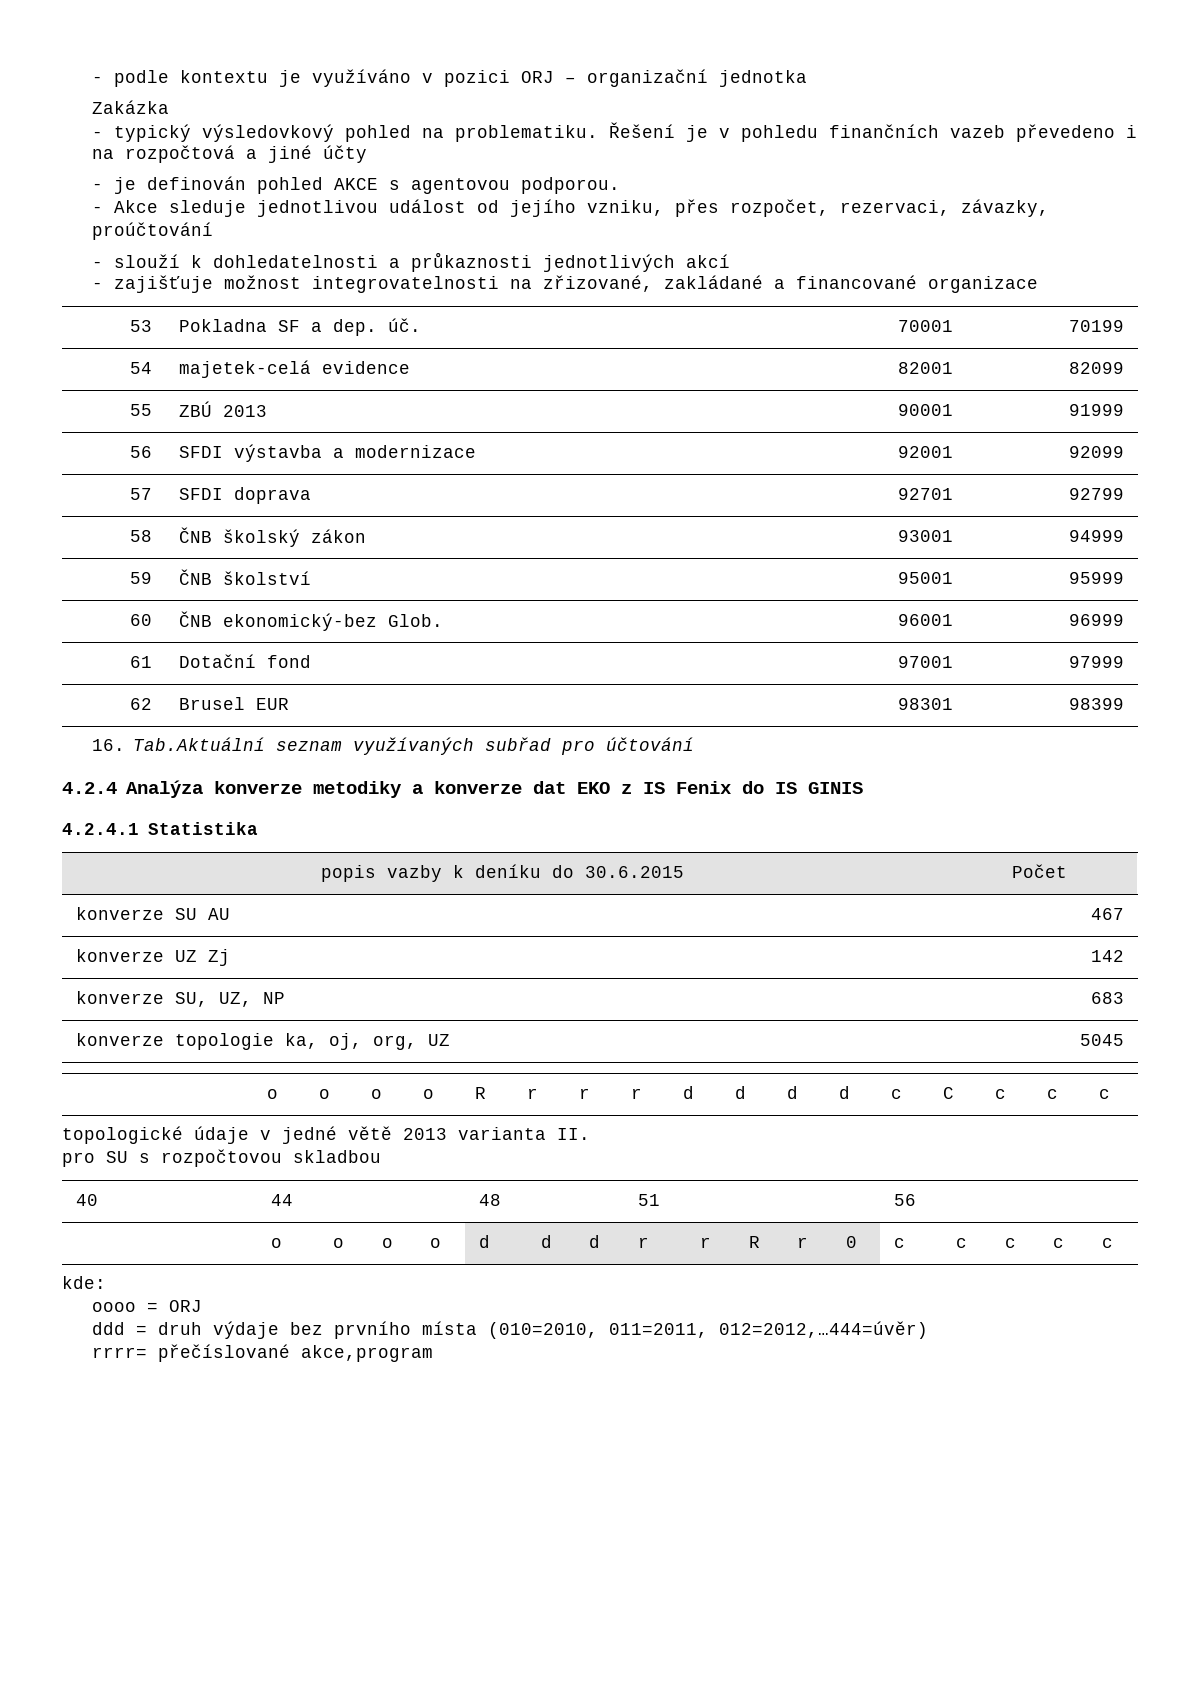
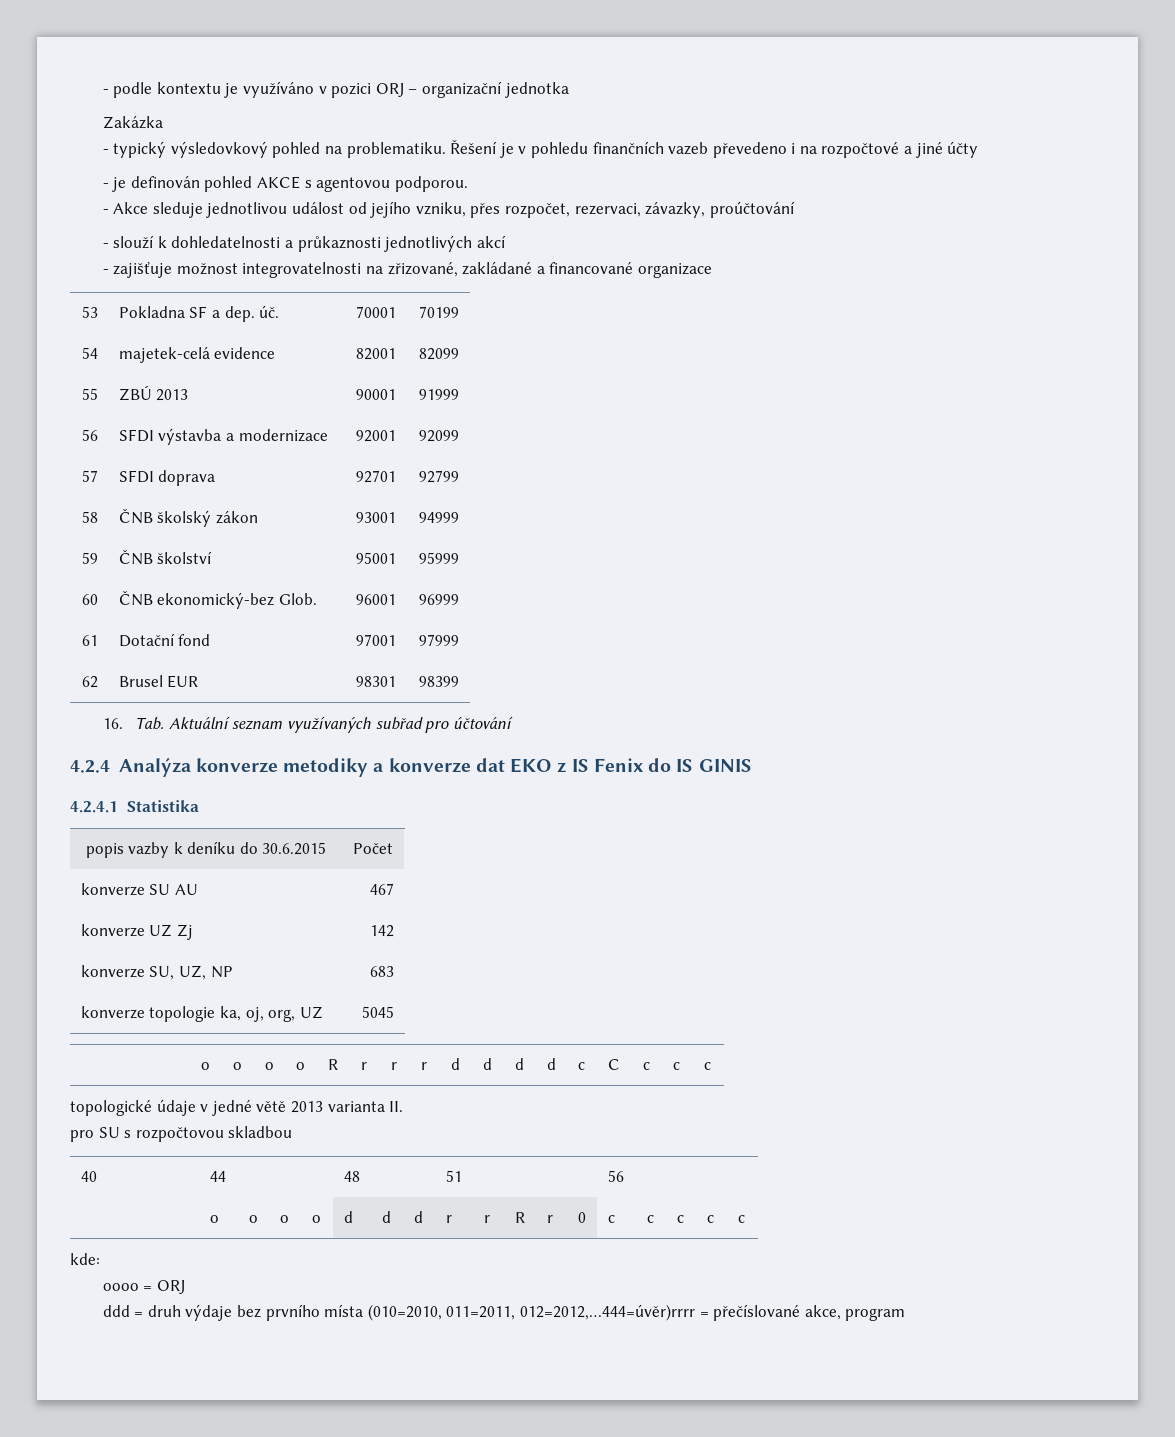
- Řešení je v pohledu finančních vazeb převedeno i na rozpočtová a jiné účty
+ Řešení je v pohledu finančních vazeb převedeno i na rozpočtové a jiné účty
- 16. Tab.Aktuální seznam využívaných subřad pro účtování
+ 16. Tab. Aktuální seznam využívaných subřad pro účtování
- ddd = druh výdaje bez prvního místa (010=2010, 011=2011, 012=2012,…444=úvěr)
- rrrr= přečíslované akce,program
+ ddd = druh výdaje bez prvního místa (010=2010, 011=2011, 012=2012,…444=úvěr)rrrr = přečíslované akce, program

